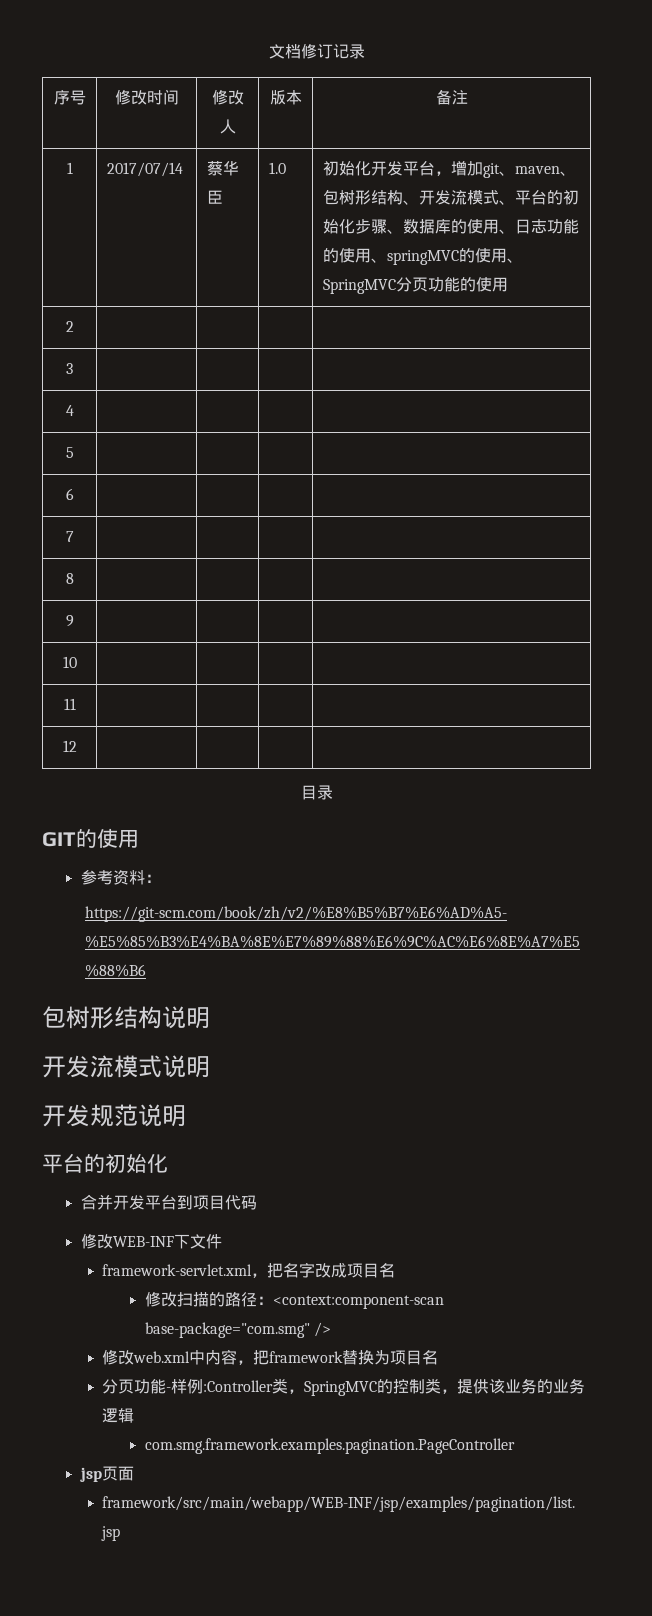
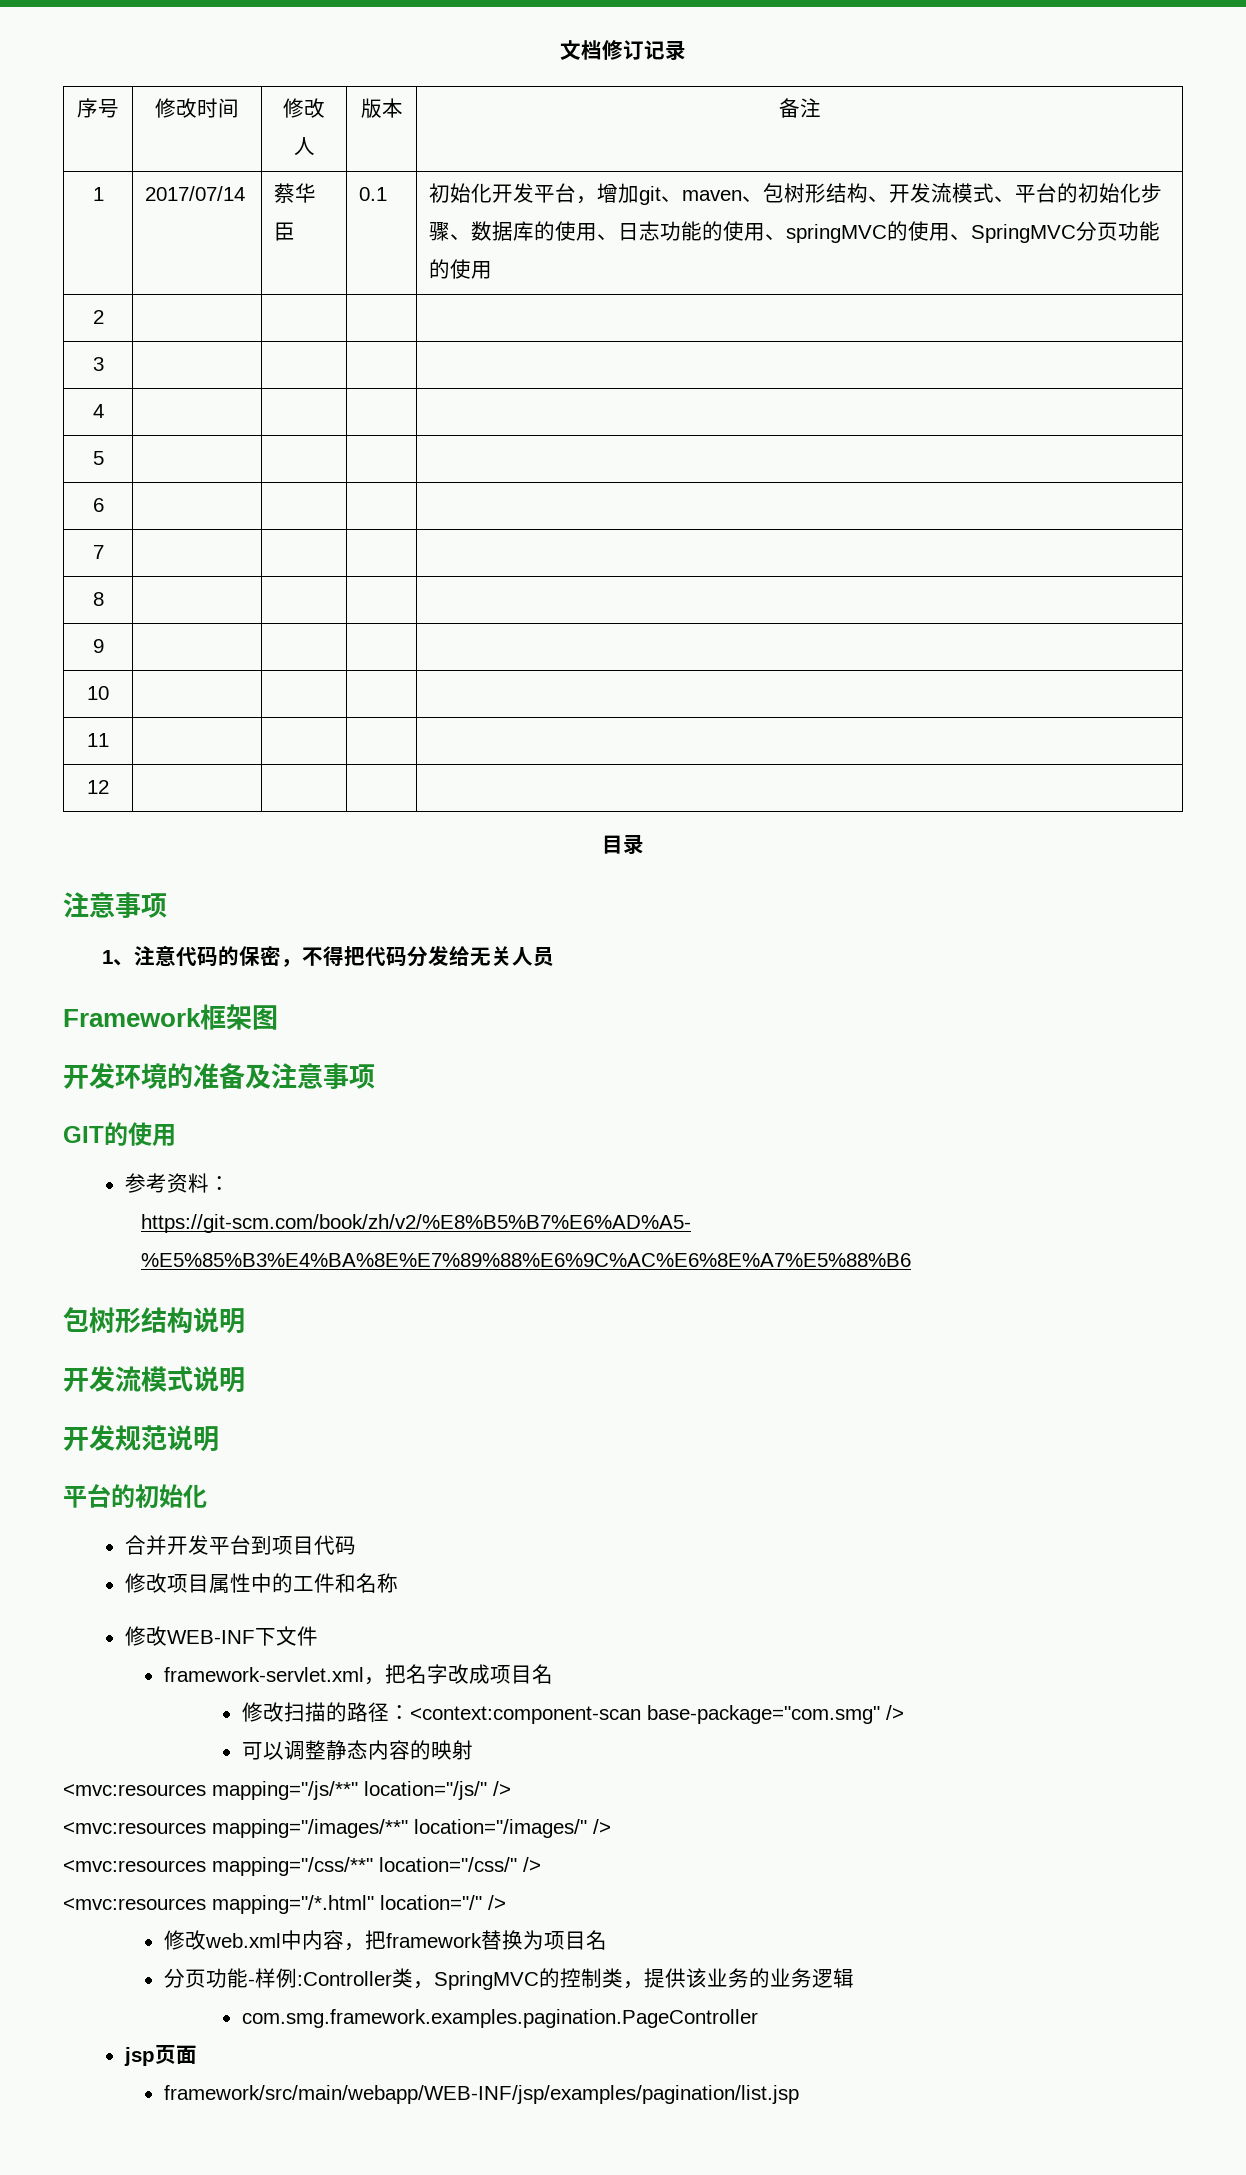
- 1 | 2017/07/14 | 蔡华臣 | 1.0 | 初始化开发平台，增加git、maven、包树形结构、开发流模式、平台的初始化步骤、数据库的使用、日志功能的使用、springMVC的使用、SpringMVC分页功能的使用
+ 1 | 2017/07/14 | 蔡华臣 | 0.1 | 初始化开发平台，增加git、maven、包树形结构、开发流模式、平台的初始化步骤、数据库的使用、日志功能的使用、springMVC的使用、SpringMVC分页功能的使用
  目录
+ 注意事项
+ 1、注意代码的保密，不得把代码分发给无关人员
+ Framework框架图
+ 开发环境的准备及注意事项
+ 修改项目属性中的工件和名称
+ 可以调整静态内容的映射
+ <mvc:resources mapping="/js/**" location="/js/" />
+ <mvc:resources mapping="/images/**" location="/images/" />
+ <mvc:resources mapping="/css/**" location="/css/" />
+ <mvc:resources mapping="/*.html" location="/" />

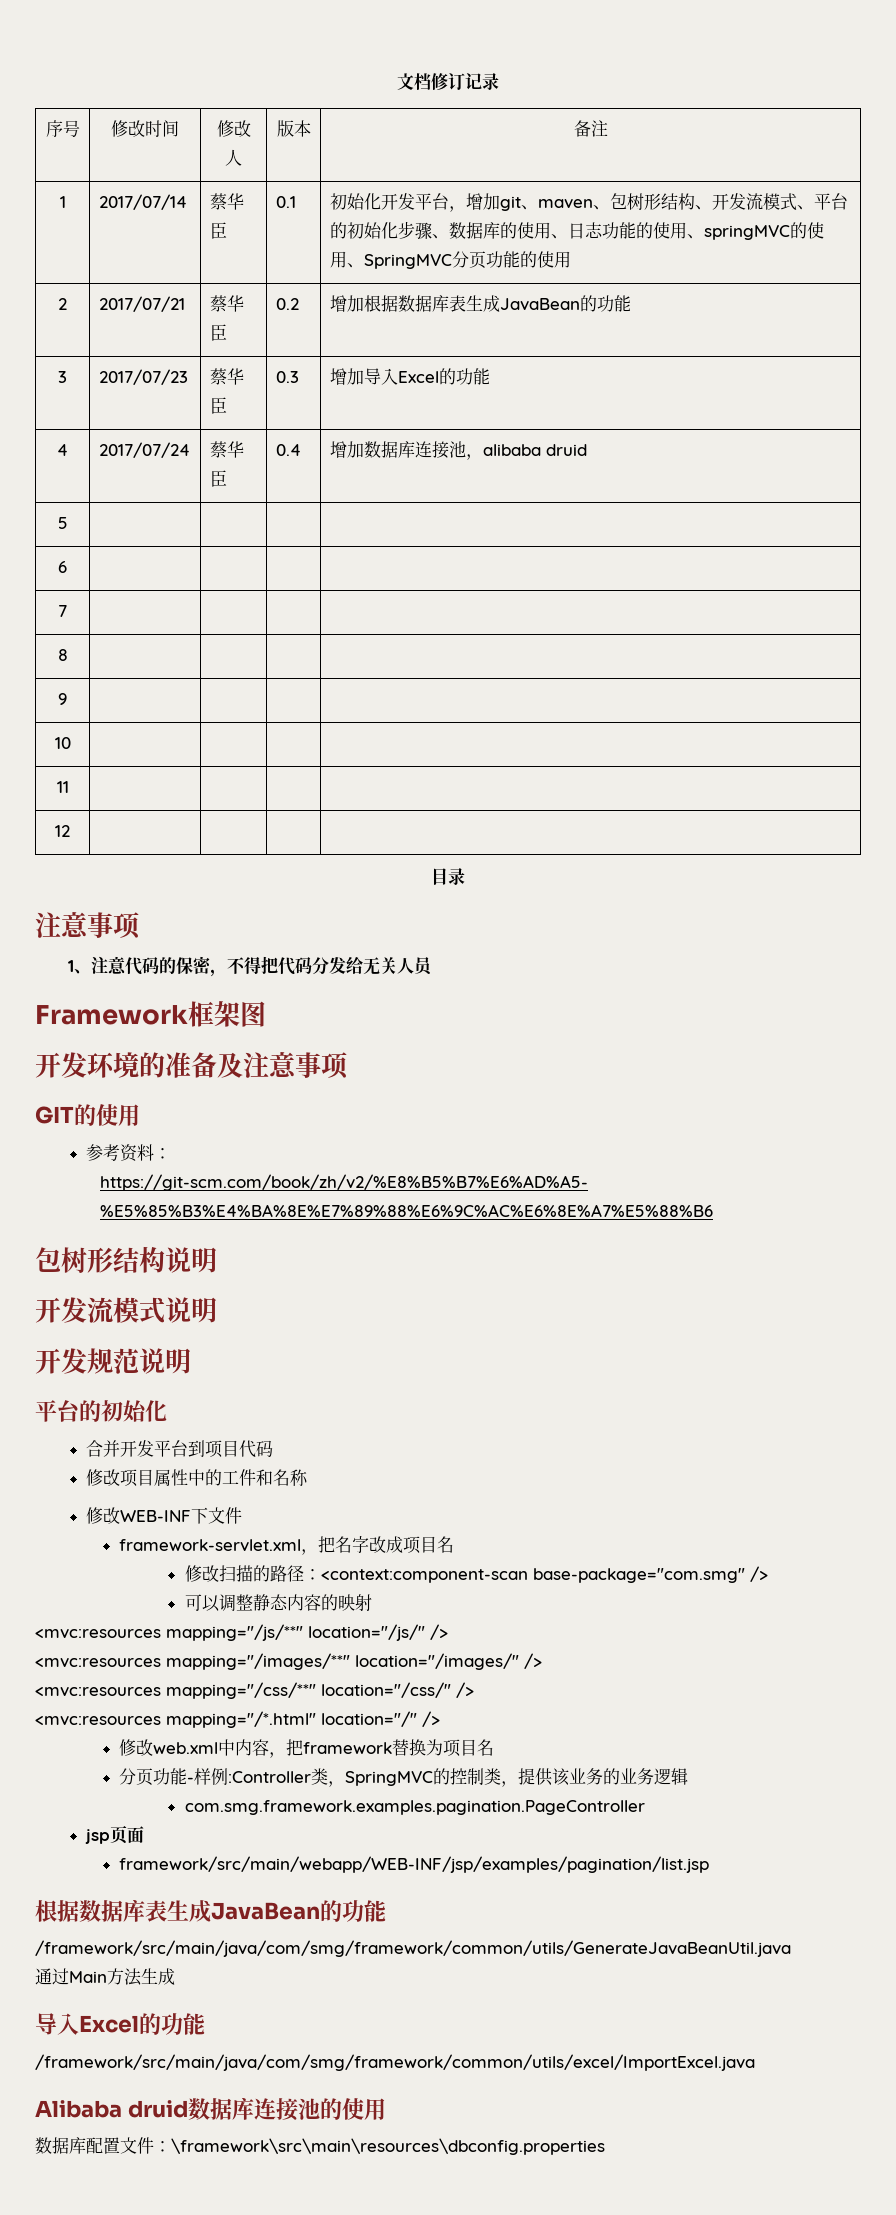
- 2 | | | |
- 3 | | | |
- 4 | | | |
+ 2 | 2017/07/21 | 蔡华臣 | 0.2 | 增加根据数据库表生成JavaBean的功能
+ 3 | 2017/07/23 | 蔡华臣 | 0.3 | 增加导入Excel的功能
+ 4 | 2017/07/24 | 蔡华臣 | 0.4 | 增加数据库连接池，alibaba druid
  framework/src/main/webapp/WEB-INF/jsp/examples/pagination/list.jsp
+ 根据数据库表生成JavaBean的功能
+ /framework/src/main/java/com/smg/framework/common/utils/GenerateJavaBeanUtil.java
+ 通过Main方法生成
+ 导入Excel的功能
+ /framework/src/main/java/com/smg/framework/common/utils/excel/ImportExcel.java
+ Alibaba druid数据库连接池的使用
+ 数据库配置文件：\framework\src\main\resources\dbconfig.properties

